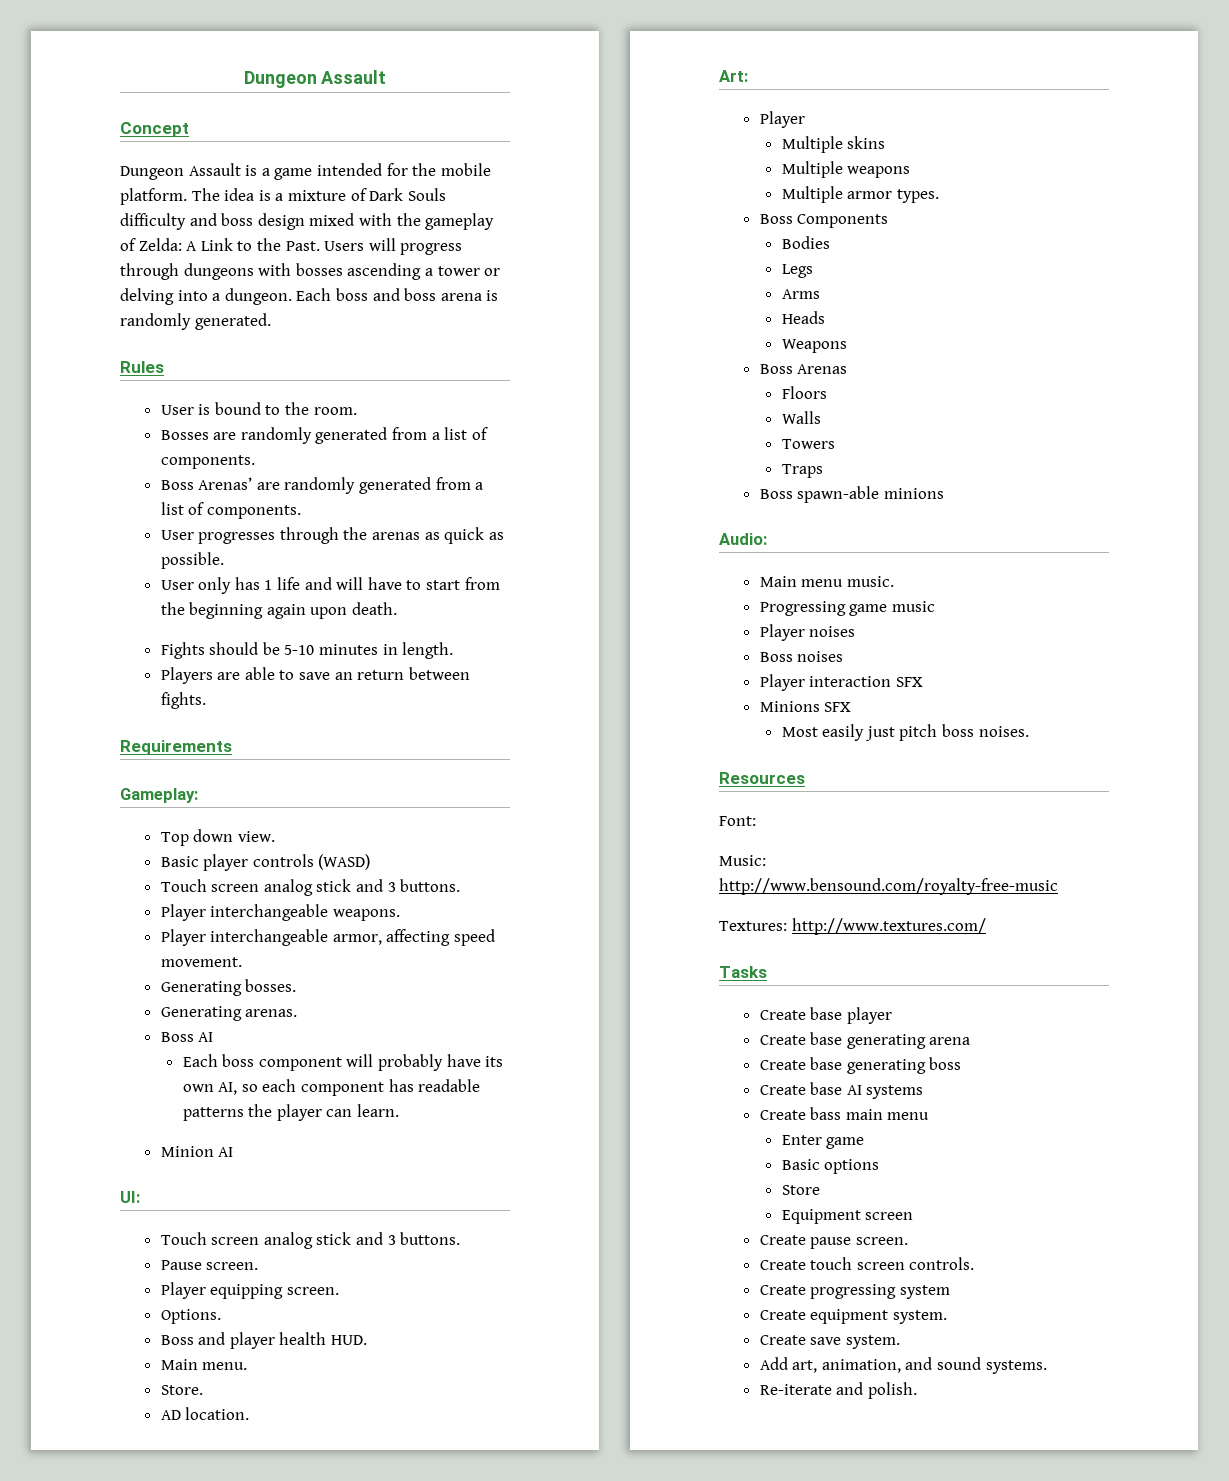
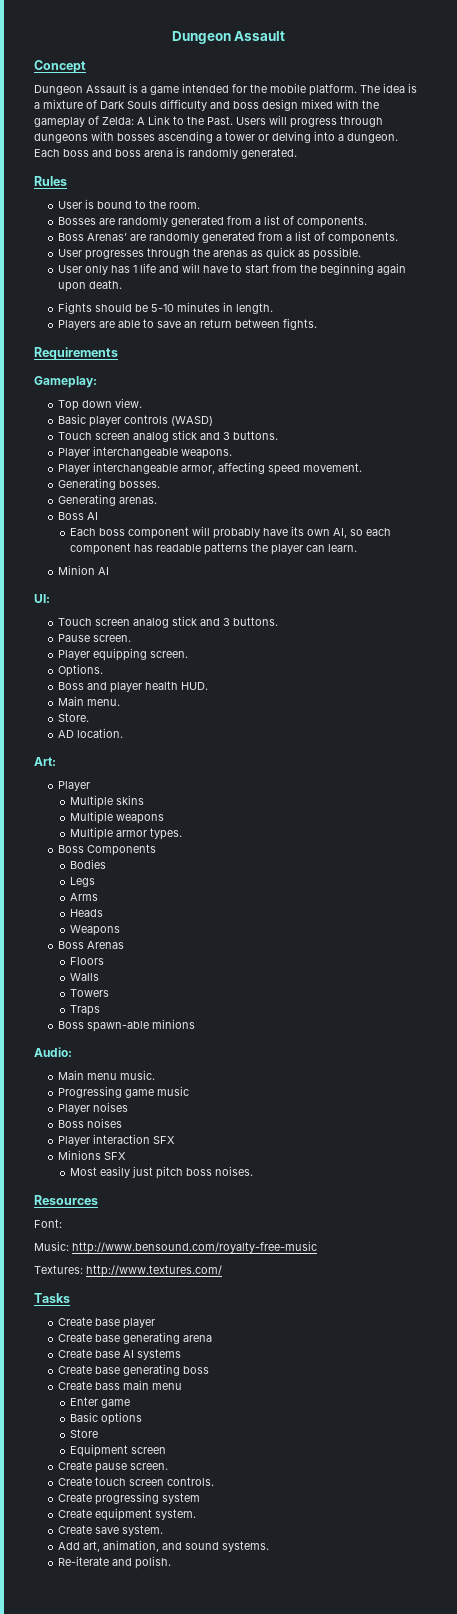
+ Create base AI systems
  Create base generating boss
- Create base AI systems

